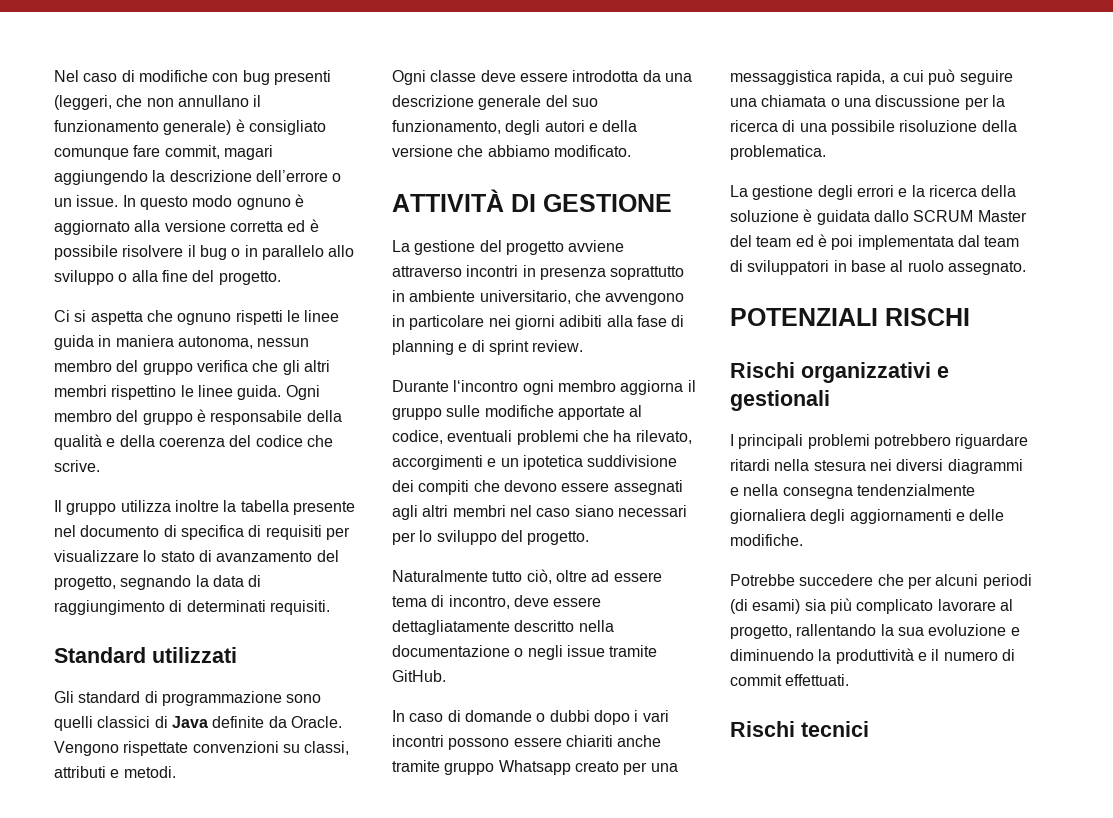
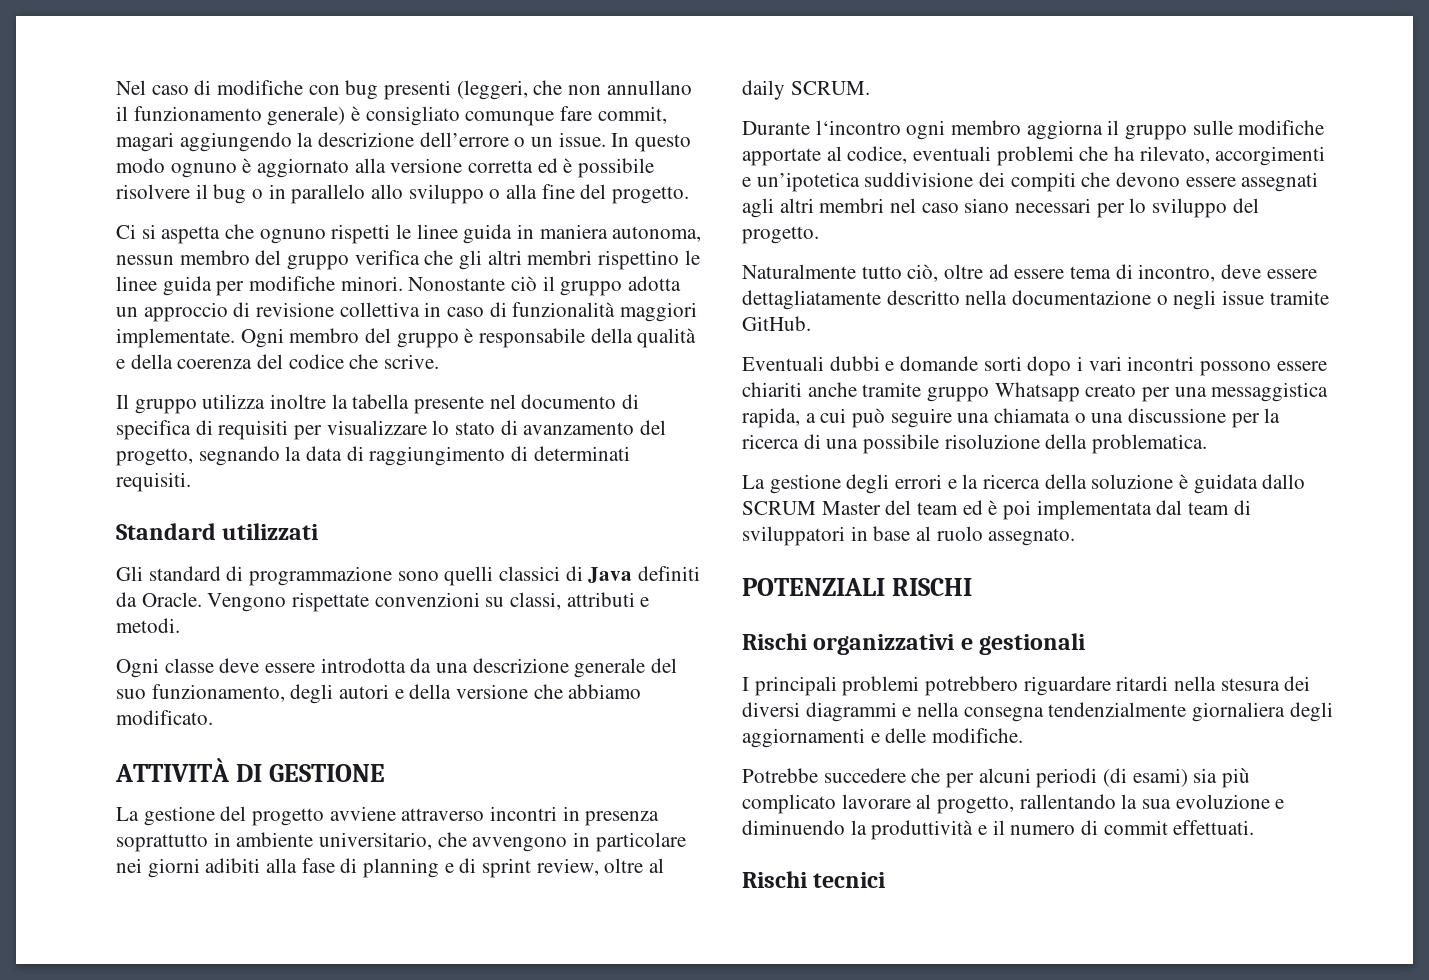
- Ci si aspetta che ognuno rispetti le linee guida in maniera autonoma, nessun membro del gruppo verifica che gli altri membri rispettino le linee guida.
+ Ci si aspetta che ognuno rispetti le linee guida in maniera autonoma, nessun membro del gruppo verifica che gli altri membri rispettino le linee guida per modifiche minori. Nonostante ciò il gruppo adotta un approccio di revisione collettiva in caso di funzionalità maggiori implementate.
- Gli standard di programmazione sono quelli classici di Java definite da Oracle.
+ Gli standard di programmazione sono quelli classici di Java definiti da Oracle.
- La gestione del progetto avviene attraverso incontri in presenza soprattutto in ambiente universitario, che avvengono in particolare nei giorni adibiti alla fase di planning e di sprint review.
+ La gestione del progetto avviene attraverso incontri in presenza soprattutto in ambiente universitario, che avvengono in particolare nei giorni adibiti alla fase di planning e di sprint review, oltre al daily SCRUM.
- Durante l‘incontro ogni membro aggiorna il gruppo sulle modifiche apportate al codice, eventuali problemi che ha rilevato, accorgimenti e un ipotetica suddivisione dei compiti che devono essere assegnati agli altri membri nel caso siano necessari per lo sviluppo del progetto.
+ Durante l‘incontro ogni membro aggiorna il gruppo sulle modifiche apportate al codice, eventuali problemi che ha rilevato, accorgimenti e un’ipotetica suddivisione dei compiti che devono essere assegnati agli altri membri nel caso siano necessari per lo sviluppo del progetto.
- In caso di domande o dubbi dopo i vari incontri possono essere chiariti anche tramite gruppo Whatsapp creato per una messaggistica rapida, a cui può seguire una chiamata o una discussione per la ricerca di una possibile risoluzione della problematica.
+ Eventuali dubbi e domande sorti dopo i vari incontri possono essere chiariti anche tramite gruppo Whatsapp creato per una messaggistica rapida, a cui può seguire una chiamata o una discussione per la ricerca di una possibile risoluzione della problematica.
- I principali problemi potrebbero riguardare ritardi nella stesura nei diversi diagrammi e nella consegna tendenzialmente giornaliera degli aggiornamenti e delle modifiche.
+ I principali problemi potrebbero riguardare ritardi nella stesura dei diversi diagrammi e nella consegna tendenzialmente giornaliera degli aggiornamenti e delle modifiche.

